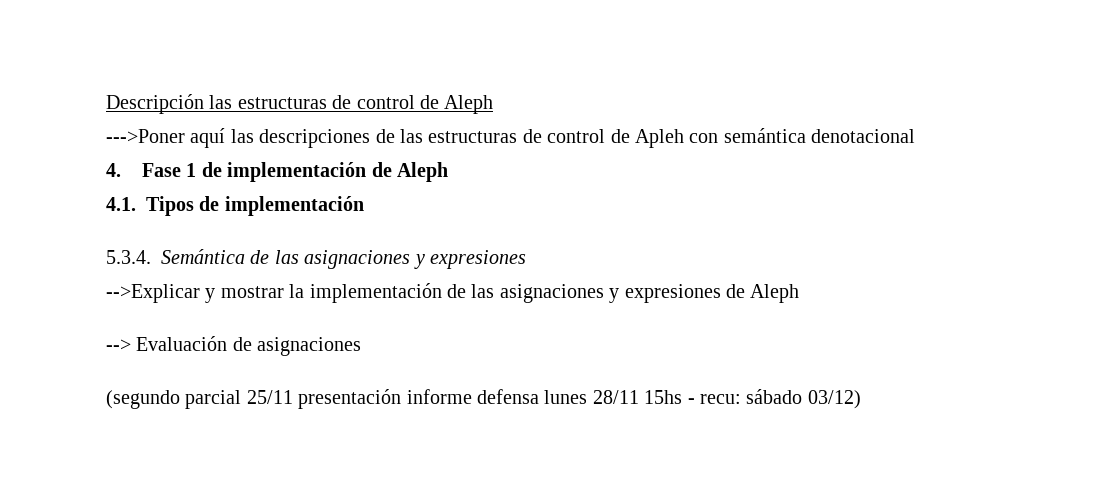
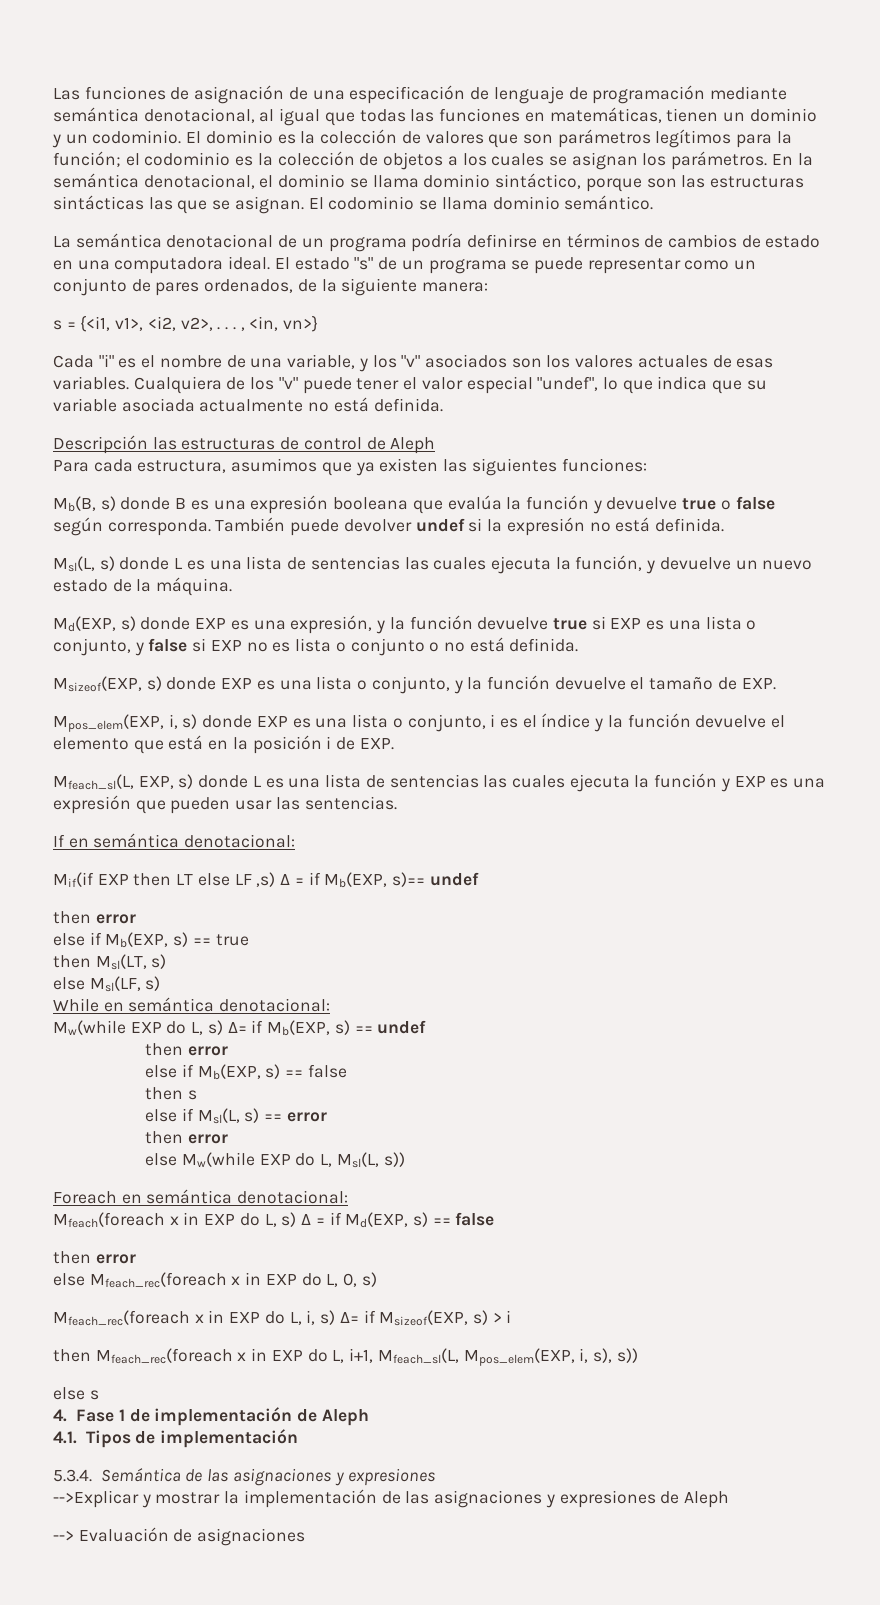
+ Las funciones de asignación de una especificación de lenguaje de programación mediante semántica denotacional, al igual que todas las funciones en matemáticas, tienen un dominio y un codominio. El dominio es la colección de valores que son parámetros legítimos para la función; el codominio es la colección de objetos a los cuales se asignan los parámetros. En la semántica denotacional, el dominio se llama dominio sintáctico, porque son las estructuras sintácticas las que se asignan. El codominio se llama dominio semántico.
+ La semántica denotacional de un programa podría definirse en términos de cambios de estado en una computadora ideal. El estado "s" de un programa se puede representar como un conjunto de pares ordenados, de la siguiente manera:
+ s = {<i1, v1>, <i2, v2>, . . . , <in, vn>}
+ Cada "i" es el nombre de una variable, y los "v" asociados son los valores actuales de esas variables. Cualquiera de los "v" puede tener el valor especial "undef", lo que indica que su variable asociada actualmente no está definida.
- --->Poner aquí las descripciones de las estructuras de control de Apleh con semántica denotacional
+ Para cada estructura, asumimos que ya existen las siguientes funciones:
+ Mb(B, s) donde B es una expresión booleana que evalúa la función y devuelve true o false según corresponda. También puede devolver undef si la expresión no está definida.
+ Msl(L, s) donde L es una lista de sentencias las cuales ejecuta la función, y devuelve un nuevo estado de la máquina.
+ Md(EXP, s) donde EXP es una expresión, y la función devuelve true si EXP es una lista o conjunto, y false si EXP no es lista o conjunto o no está definida.
+ Msizeof(EXP, s) donde EXP es una lista o conjunto, y la función devuelve el tamaño de EXP.
+ Mpos_elem(EXP, i, s) donde EXP es una lista o conjunto, i es el índice y la función devuelve el elemento que está en la posición i de EXP.
+ Mfeach_sl(L, EXP, s) donde L es una lista de sentencias las cuales ejecuta la función y EXP es una expresión que pueden usar las sentencias.
+ If en semántica denotacional:
+ Mif(if EXP then LT else LF ,s) Δ = if Mb(EXP, s)== undef
+ then error
+ else if Mb(EXP, s) == true
+ then Msl(LT, s)
+ else Msl(LF, s)
+ While en semántica denotacional:
+ Mw(while EXP do L, s) Δ= if Mb(EXP, s) == undef
+ then error
+ else if Mb(EXP, s) == false
+ then s
+ else if Msl(L, s) == error
+ then error
+ else Mw(while EXP do L, Msl(L, s))
+ Foreach en semántica denotacional:
+ Mfeach(foreach x in EXP do L, s) Δ = if Md(EXP, s) == false
+ then error
+ else Mfeach_rec(foreach x in EXP do L, 0, s)
+ Mfeach_rec(foreach x in EXP do L, i, s) Δ= if Msizeof(EXP, s) > i
+ then Mfeach_rec(foreach x in EXP do L, i+1, Mfeach_sl(L, Mpos_elem(EXP, i, s), s))
+ else s
- (segundo parcial 25/11 presentación informe defensa lunes 28/11 15hs - recu: sábado 03/12)

